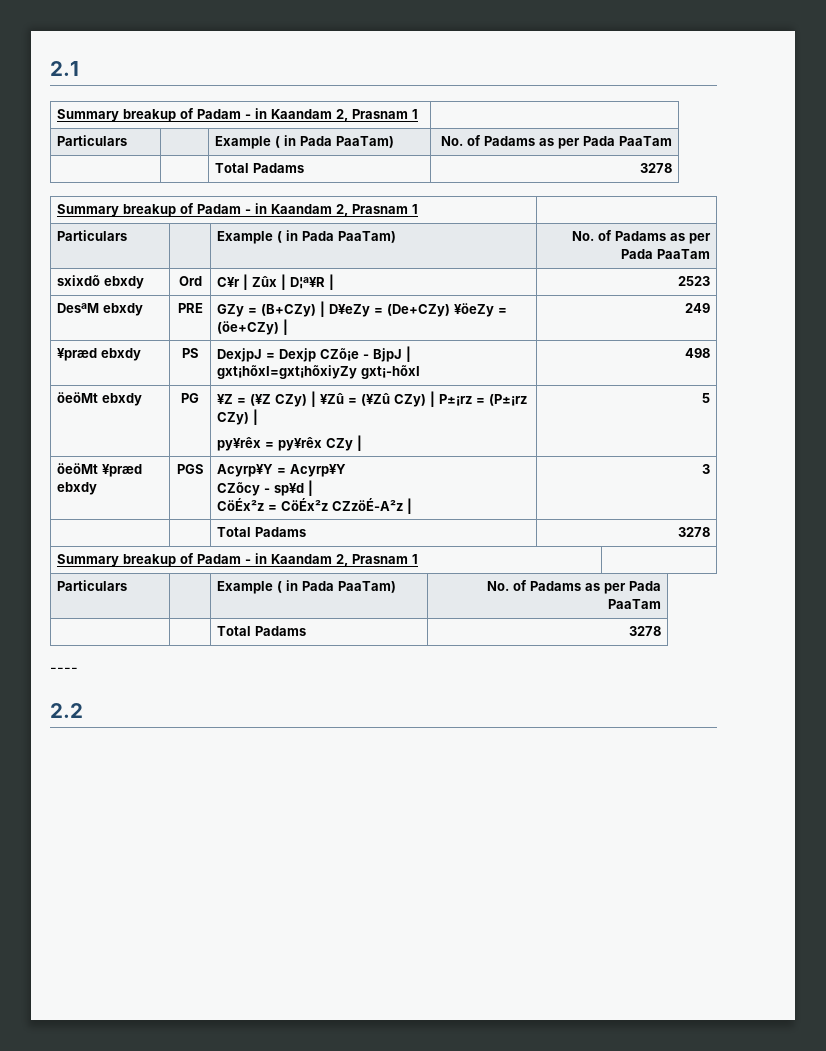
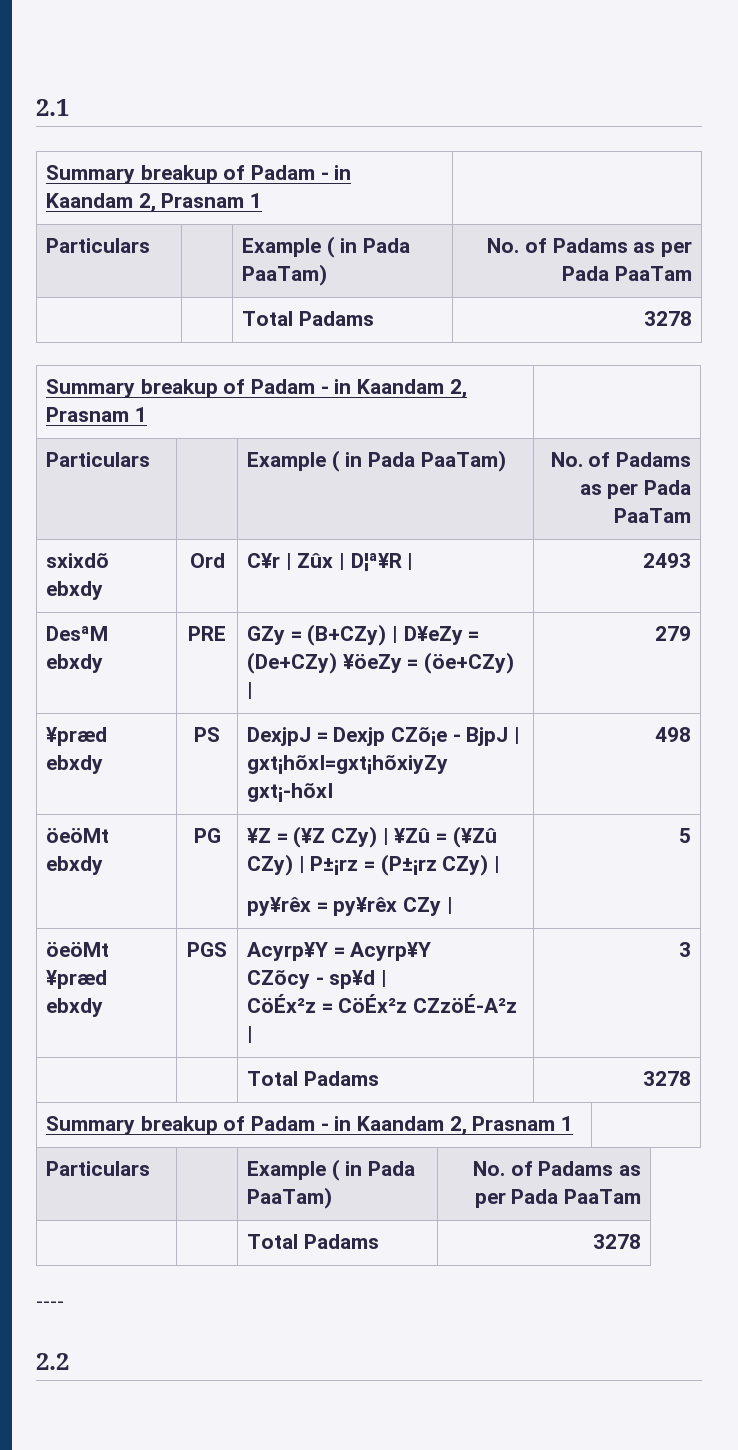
- sxixdõ ebxdy | Ord | C¥r | Zûx | D¦ª¥R | | 2523
+ sxixdõ ebxdy | Ord | C¥r | Zûx | D¦ª¥R | | 2493
- DesªM ebxdy | PRE | GZy = (B+CZy) | D¥eZy = (De+CZy) ¥öeZy = (öe+CZy) | | 249
+ DesªM ebxdy | PRE | GZy = (B+CZy) | D¥eZy = (De+CZy) ¥öeZy = (öe+CZy) | | 279

